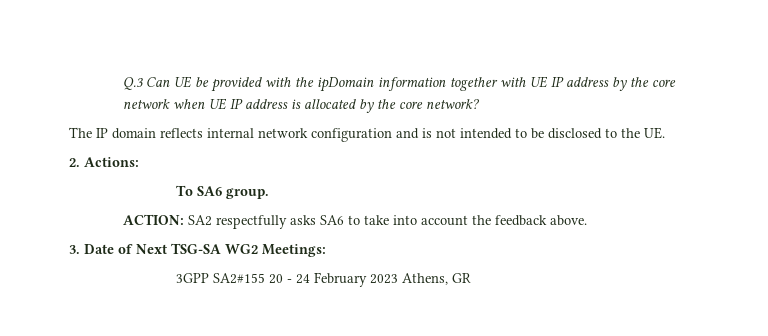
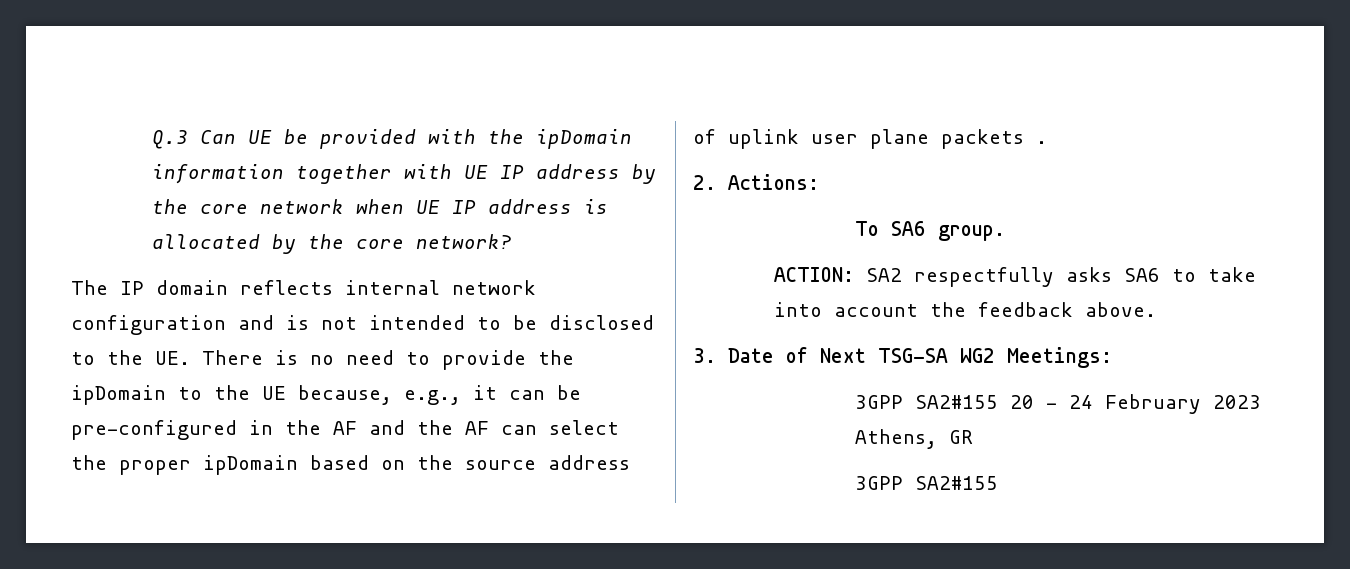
- The IP domain reflects internal network configuration and is not intended to be disclosed to the UE.
+ The IP domain reflects internal network configuration and is not intended to be disclosed to the UE. There is no need to provide the ipDomain to the UE because, e.g., it can be pre-configured in the AF and the AF can select the proper ipDomain based on the source address of uplink user plane packets .
  3GPP SA2#155 20 - 24 February 2023 Athens, GR
+ 3GPP SA2#155

